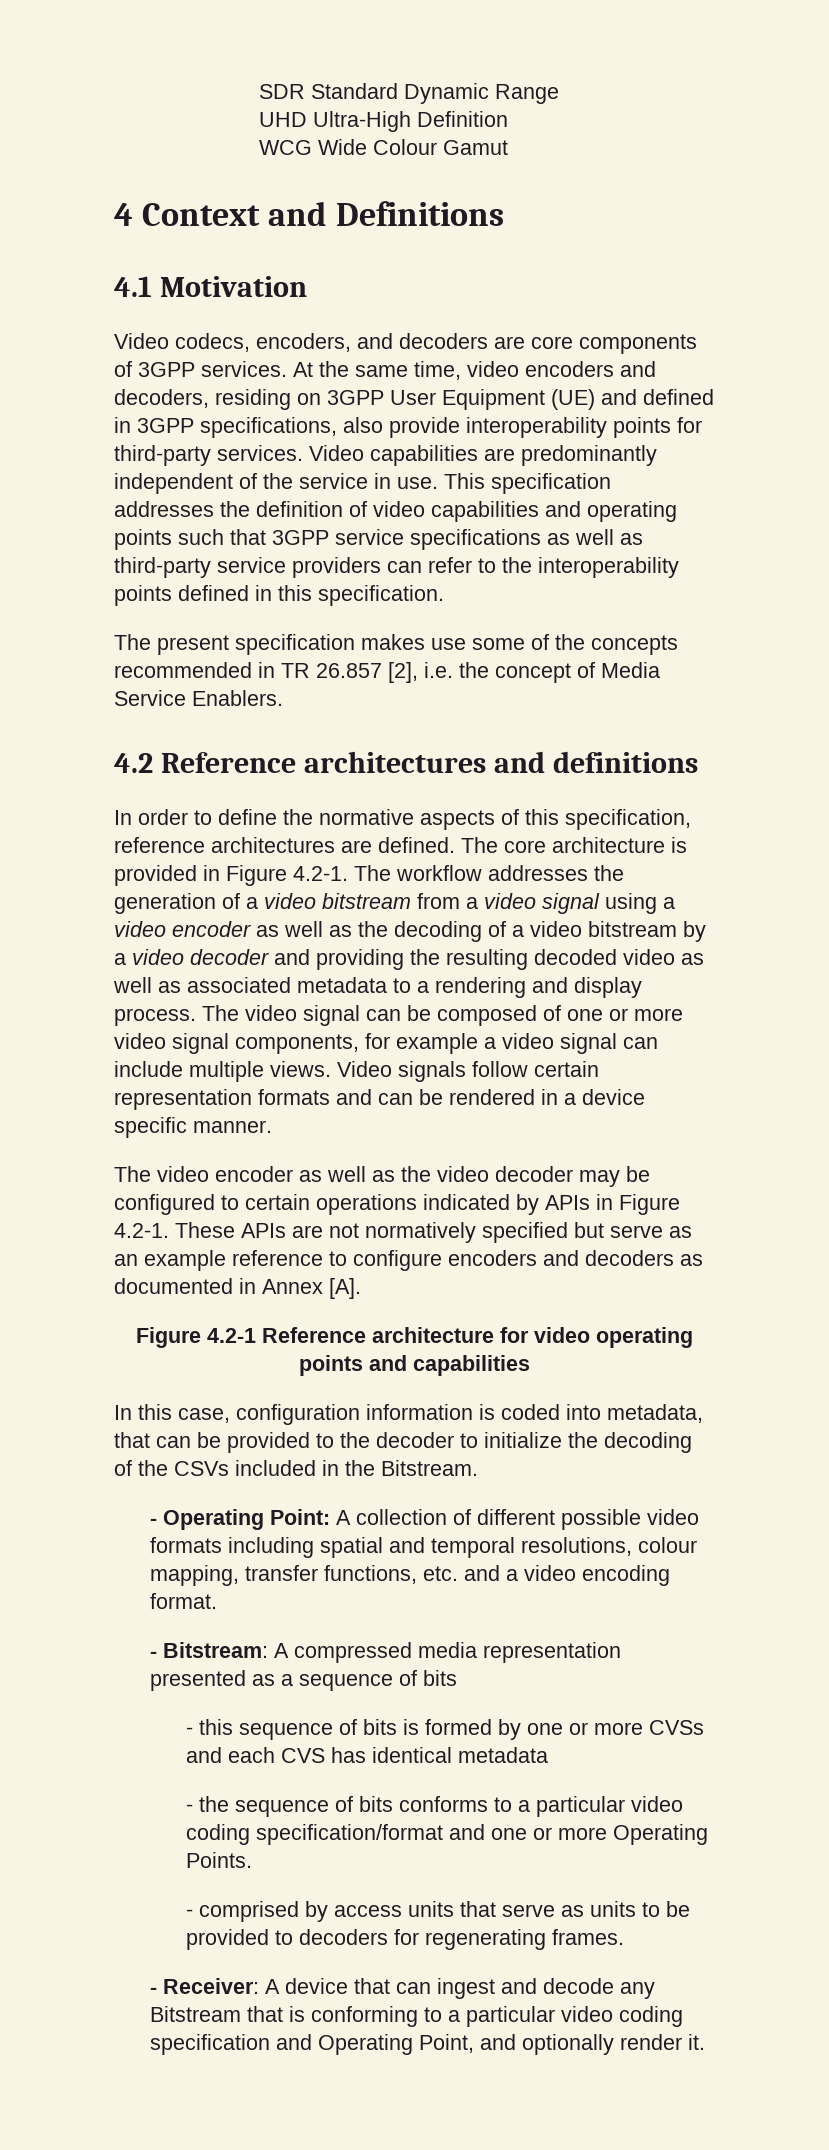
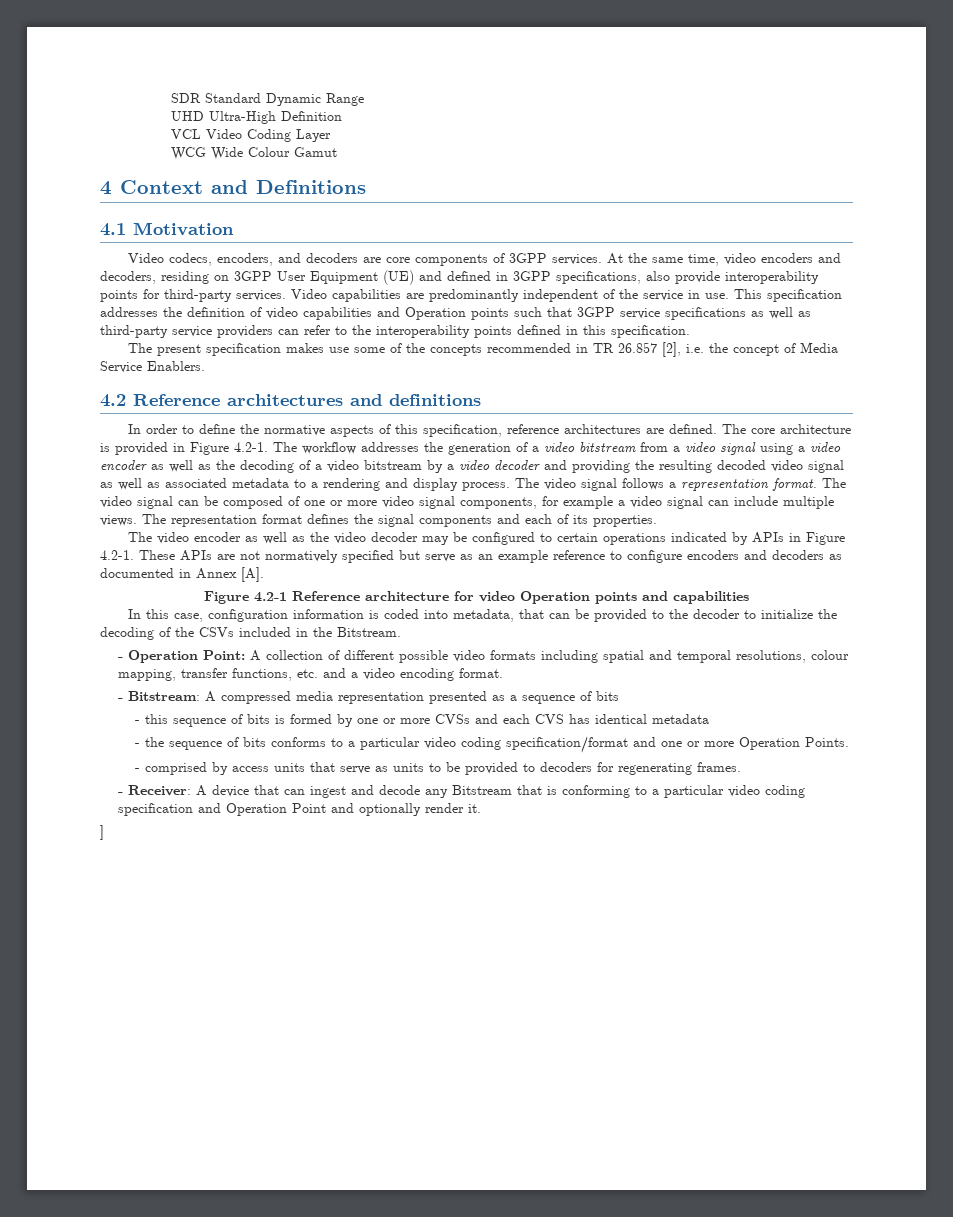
+ VCL Video Coding Layer
- This specification addresses the definition of video capabilities and operating points such that 3GPP service specifications as well as third-party service providers can refer to the interoperability points defined in this specification.
+ This specification addresses the definition of video capabilities and Operation points such that 3GPP service specifications as well as third-party service providers can refer to the interoperability points defined in this specification.
- The core architecture is provided in Figure 4.2-1. The workflow addresses the generation of a video bitstream from a video signal using a video encoder as well as the decoding of a video bitstream by a video decoder and providing the resulting decoded video as well as associated metadata to a rendering and display process.
+ The core architecture is provided in Figure 4.2-1. The workflow addresses the generation of a video bitstream from a video signal using a video encoder as well as the decoding of a video bitstream by a video decoder and providing the resulting decoded video signal as well as associated metadata to a rendering and display process.
- The video signal can be composed of one or more video signal components, for example a video signal can include multiple views.
+ The video signal follows a representation format. The video signal can be composed of one or more video signal components, for example a video signal can include multiple views.
- Video signals follow certain representation formats and can be rendered in a device specific manner.
+ The representation format defines the signal components and each of its properties.
- Figure 4.2-1 Reference architecture for video operating points and capabilities
+ Figure 4.2-1 Reference architecture for video Operation points and capabilities
- - Operating Point: A collection of different possible video formats including spatial and temporal resolutions, colour mapping, transfer functions, etc. and a video encoding format.
+ - Operation Point: A collection of different possible video formats including spatial and temporal resolutions, colour mapping, transfer functions, etc. and a video encoding format.
- - the sequence of bits conforms to a particular video coding specification/format and one or more Operating Points.
+ - the sequence of bits conforms to a particular video coding specification/format and one or more Operation Points.
- - Receiver: A device that can ingest and decode any Bitstream that is conforming to a particular video coding specification and Operating Point, and optionally render it.
+ - Receiver: A device that can ingest and decode any Bitstream that is conforming to a particular video coding specification and Operation Point and optionally render it.
+ ]

